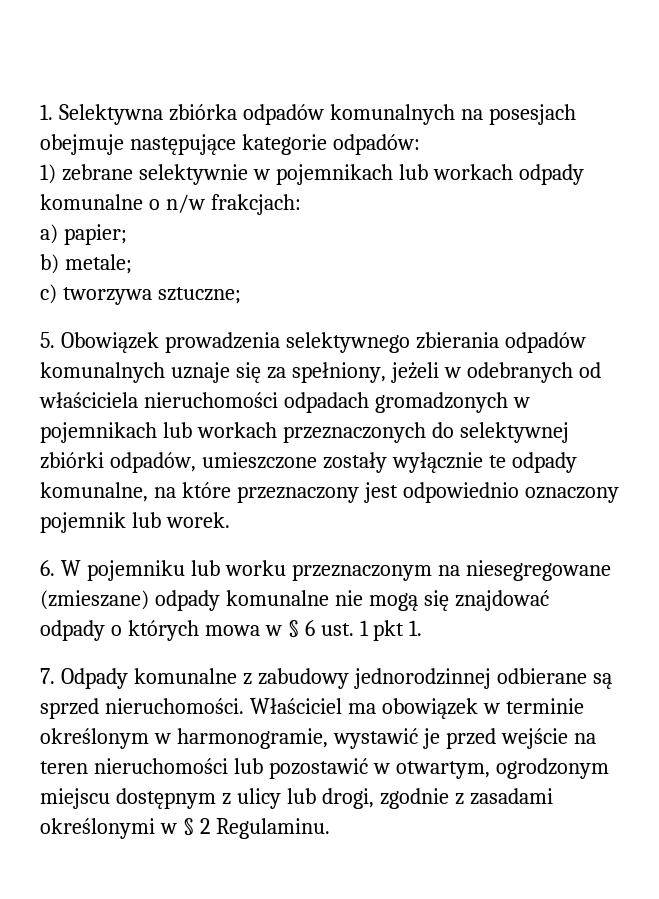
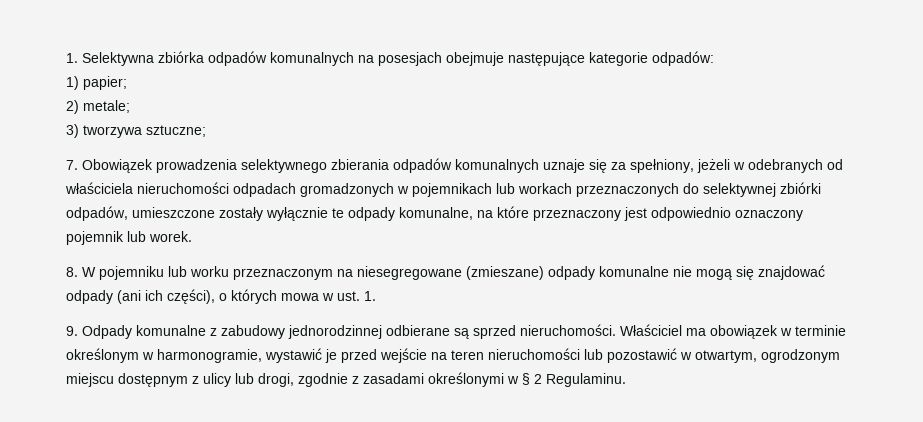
- 1) zebrane selektywnie w pojemnikach lub workach odpady komunalne o n/w frakcjach:
- a) papier;
+ 1) papier;
- b) metale;
+ 2) metale;
- c) tworzywa sztuczne;
+ 3) tworzywa sztuczne;
- 5. Obowiązek prowadzenia selektywnego zbierania odpadów komunalnych uznaje się za spełniony, jeżeli w odebranych od właściciela nieruchomości odpadach gromadzonych w pojemnikach lub workach przeznaczonych do selektywnej zbiórki odpadów, umieszczone zostały wyłącznie te odpady komunalne, na które przeznaczony jest odpowiednio oznaczony pojemnik lub worek.
+ 7. Obowiązek prowadzenia selektywnego zbierania odpadów komunalnych uznaje się za spełniony, jeżeli w odebranych od właściciela nieruchomości odpadach gromadzonych w pojemnikach lub workach przeznaczonych do selektywnej zbiórki odpadów, umieszczone zostały wyłącznie te odpady komunalne, na które przeznaczony jest odpowiednio oznaczony pojemnik lub worek.
- 6. W pojemniku lub worku przeznaczonym na niesegregowane (zmieszane) odpady komunalne nie mogą się znajdować odpady o których mowa w § 6 ust. 1 pkt 1.
+ 8. W pojemniku lub worku przeznaczonym na niesegregowane (zmieszane) odpady komunalne nie mogą się znajdować odpady (ani ich części), o których mowa w ust. 1.
- 7. Odpady komunalne z zabudowy jednorodzinnej odbierane są sprzed nieruchomości.
+ 9. Odpady komunalne z zabudowy jednorodzinnej odbierane są sprzed nieruchomości.

